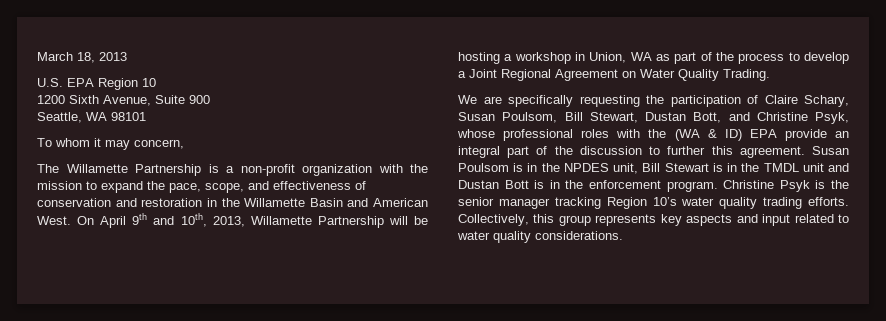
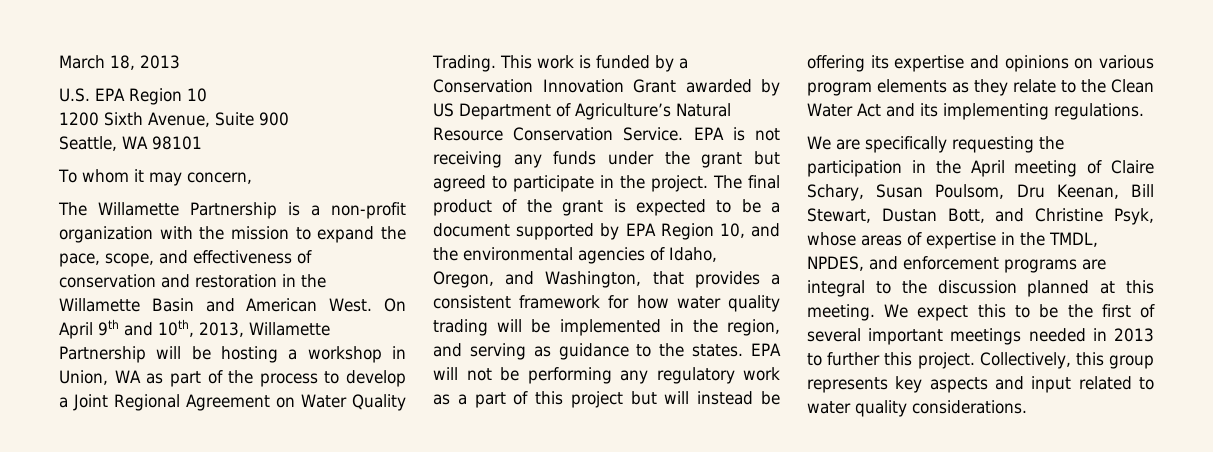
+ This work is funded by a Conservation Innovation Grant awarded by US Department of Agriculture’s Natural Resource Conservation Service. EPA is not receiving any funds under the grant but agreed to participate in the project. The final product of the grant is expected to be a document supported by EPA Region 10, and the environmental agencies of Idaho, Oregon, and Washington, that provides a consistent framework for how water quality trading will be implemented in the region, and serving as guidance to the states. EPA will not be performing any regulatory work as a part of this project but will instead be offering its expertise and opinions on various program elements as they relate to the Clean Water Act and its implementing regulations.
- We are specifically requesting the participation of Claire Schary, Susan Poulsom, Bill Stewart, Dustan Bott, and Christine Psyk, whose professional roles with the (WA & ID) EPA provide an integral part of the discussion to further this agreement. Susan Poulsom is in the NPDES unit, Bill Stewart is in the TMDL unit and Dustan Bott is in the enforcement program. Christine Psyk is the senior manager tracking Region 10’s water quality trading efforts.
+ We are specifically requesting the participation in the April meeting of Claire Schary, Susan Poulsom, Dru Keenan, Bill Stewart, Dustan Bott, and Christine Psyk, whose areas of expertise in the TMDL, NPDES, and enforcement programs are integral to the discussion planned at this meeting. We expect this to be the first of several important meetings needed in 2013 to further this project.

